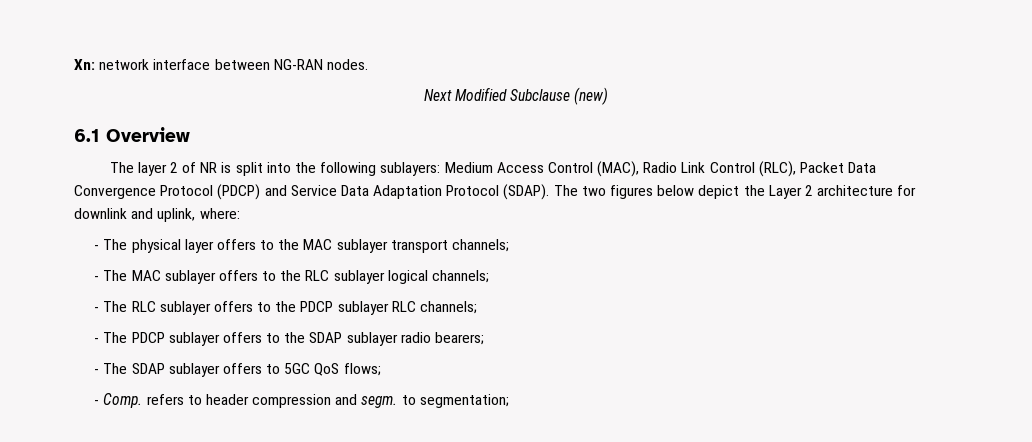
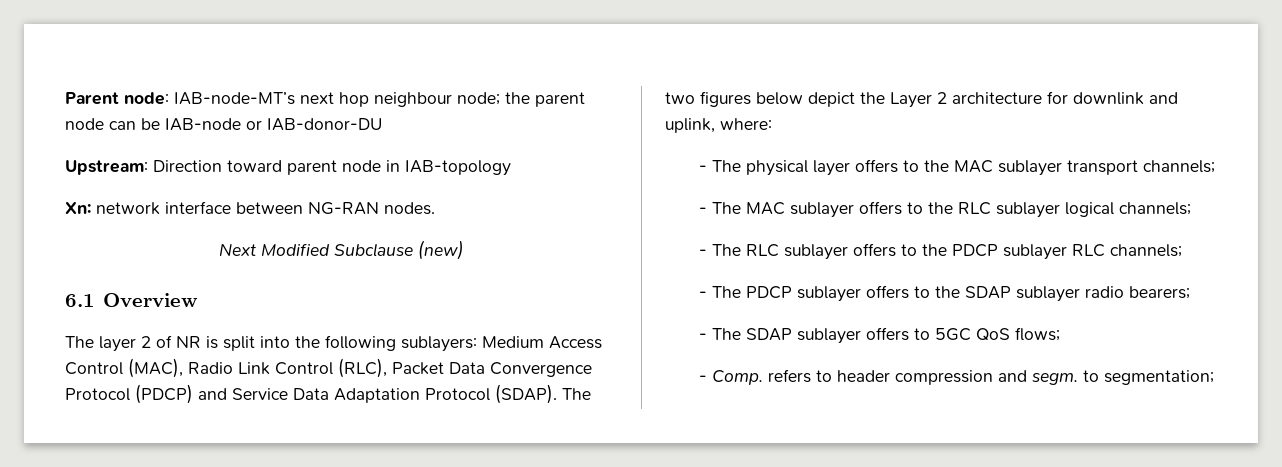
+ Parent node: IAB-node-MT’s next hop neighbour node; the parent node can be IAB-node or IAB-donor-DU
+ Upstream: Direction toward parent node in IAB-topology

